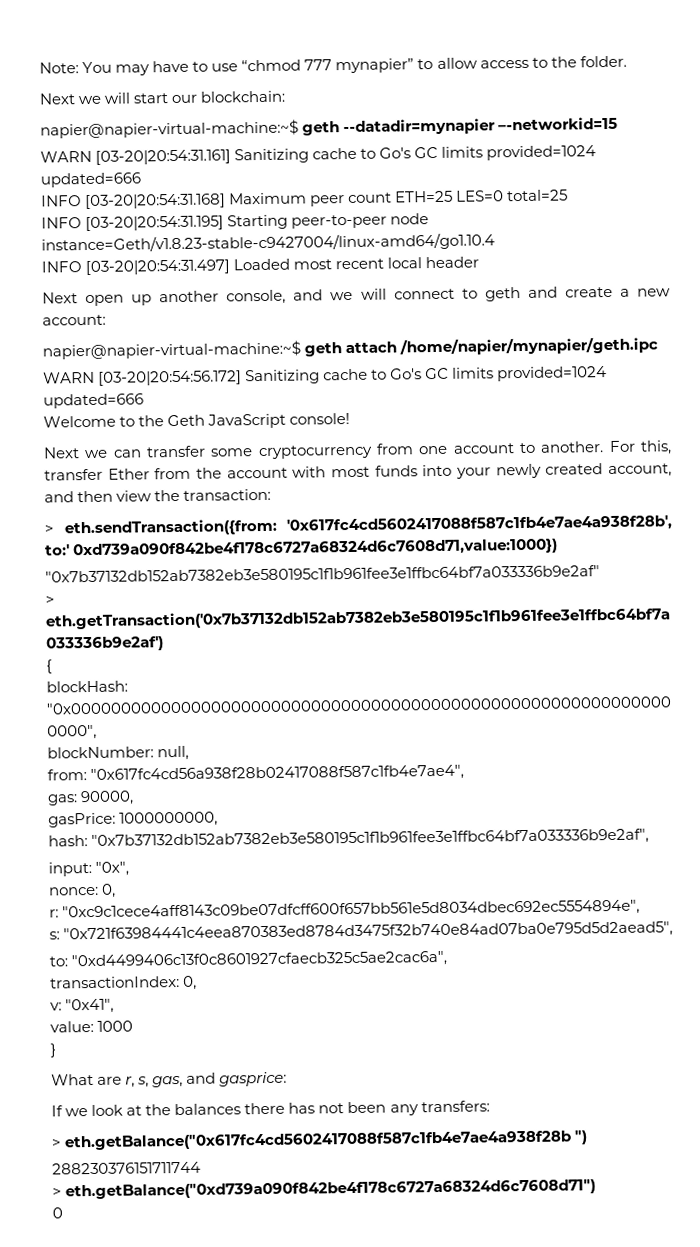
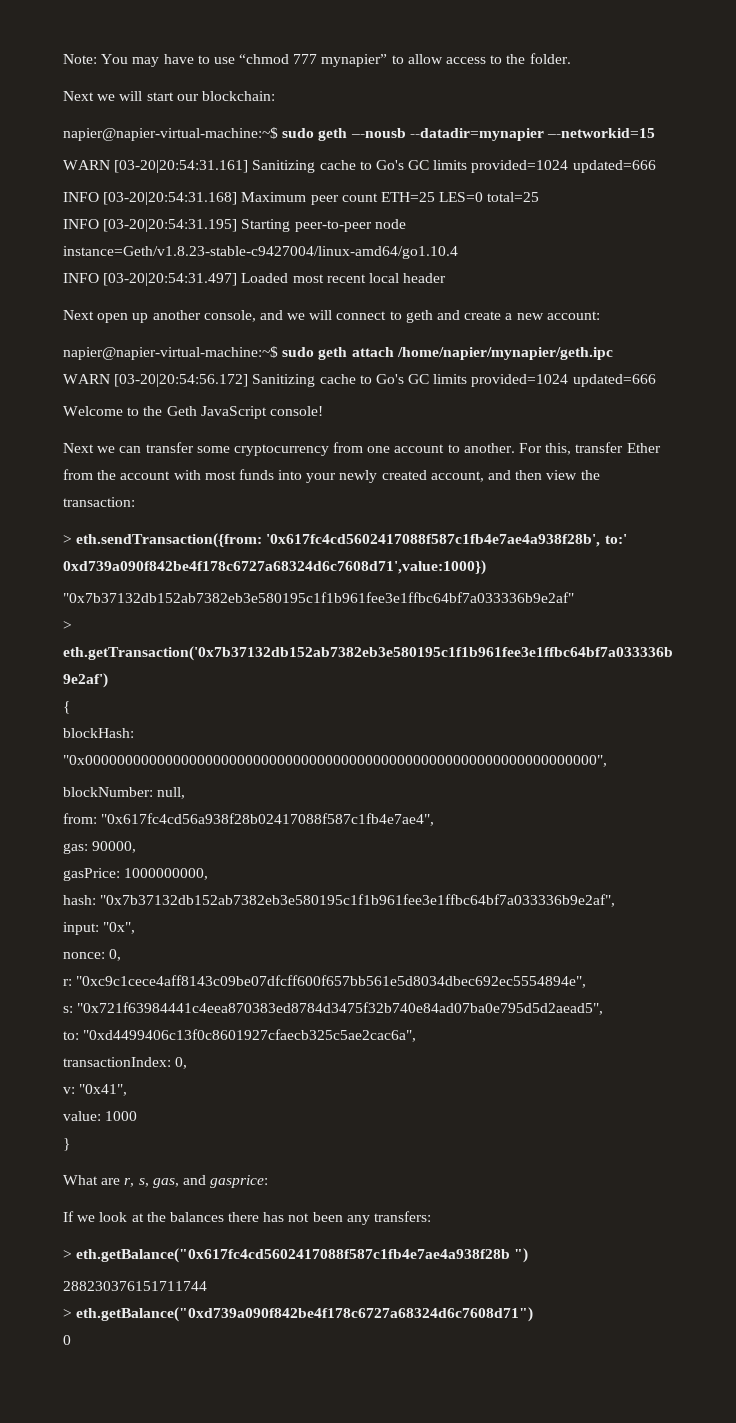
- napier@napier-virtual-machine:~$ geth --datadir=mynapier –-networkid=15
+ napier@napier-virtual-machine:~$ sudo geth –-nousb --datadir=mynapier –-networkid=15
- napier@napier-virtual-machine:~$ geth attach /home/napier/mynapier/geth.ipc
+ napier@napier-virtual-machine:~$ sudo geth attach /home/napier/mynapier/geth.ipc
- > eth.sendTransaction({from: '0x617fc4cd5602417088f587c1fb4e7ae4a938f28b', to:' 0xd739a090f842be4f178c6727a68324d6c7608d71,value:1000})
+ > eth.sendTransaction({from: '0x617fc4cd5602417088f587c1fb4e7ae4a938f28b', to:' 0xd739a090f842be4f178c6727a68324d6c7608d71',value:1000})

